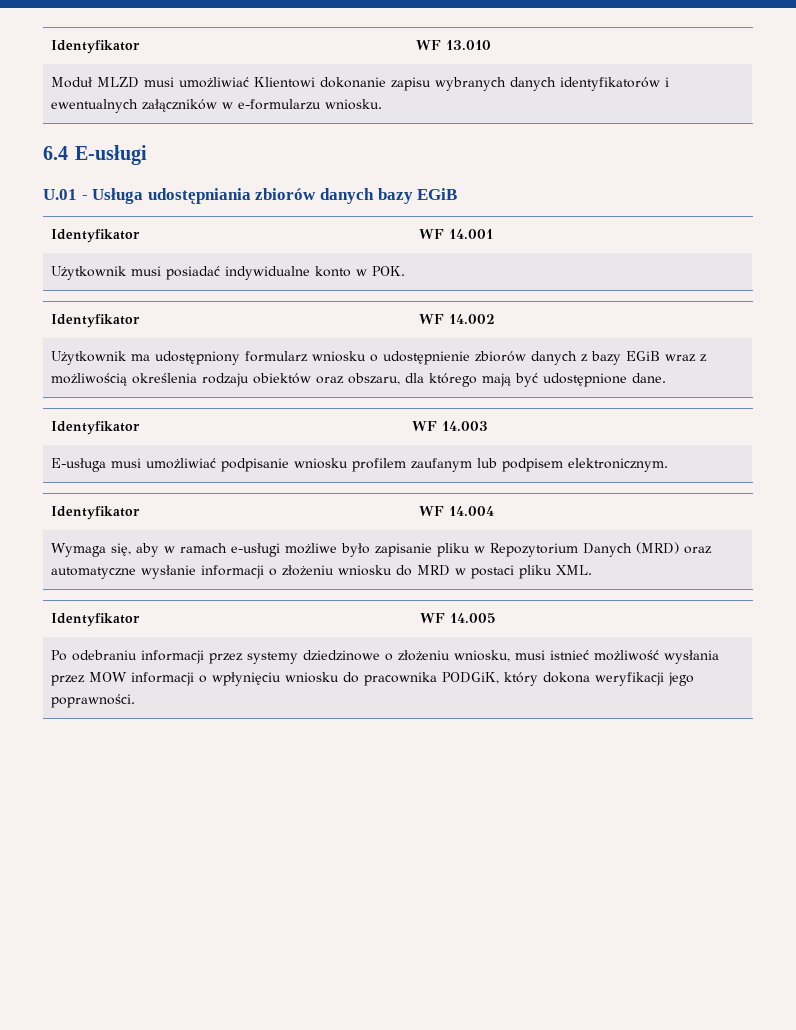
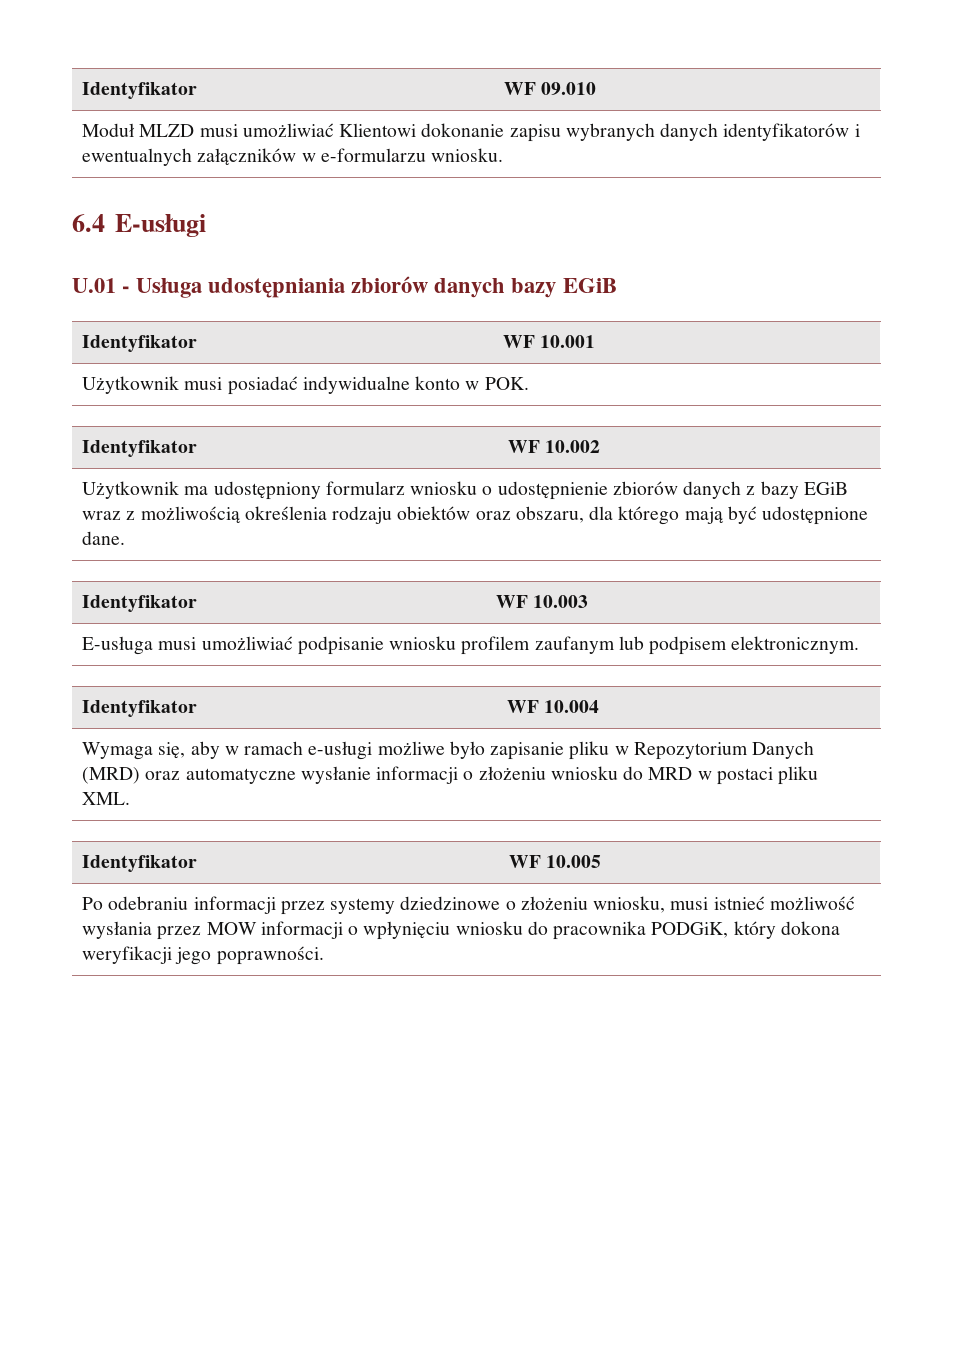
- Identyfikator | WF 13.010
+ Identyfikator | WF 09.010
- Identyfikator | WF 14.001
+ Identyfikator | WF 10.001
- Identyfikator | WF 14.002
+ Identyfikator | WF 10.002
- Identyfikator | WF 14.003
+ Identyfikator | WF 10.003
- Identyfikator | WF 14.004
+ Identyfikator | WF 10.004
- Identyfikator | WF 14.005
+ Identyfikator | WF 10.005

